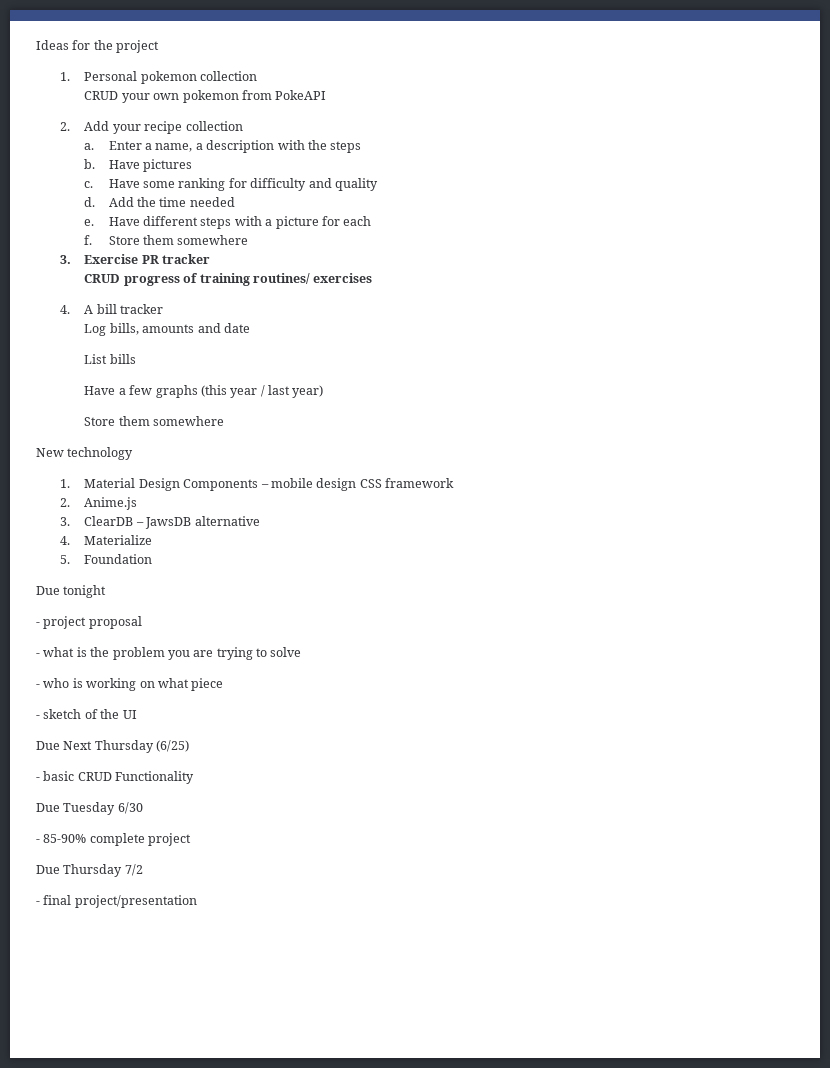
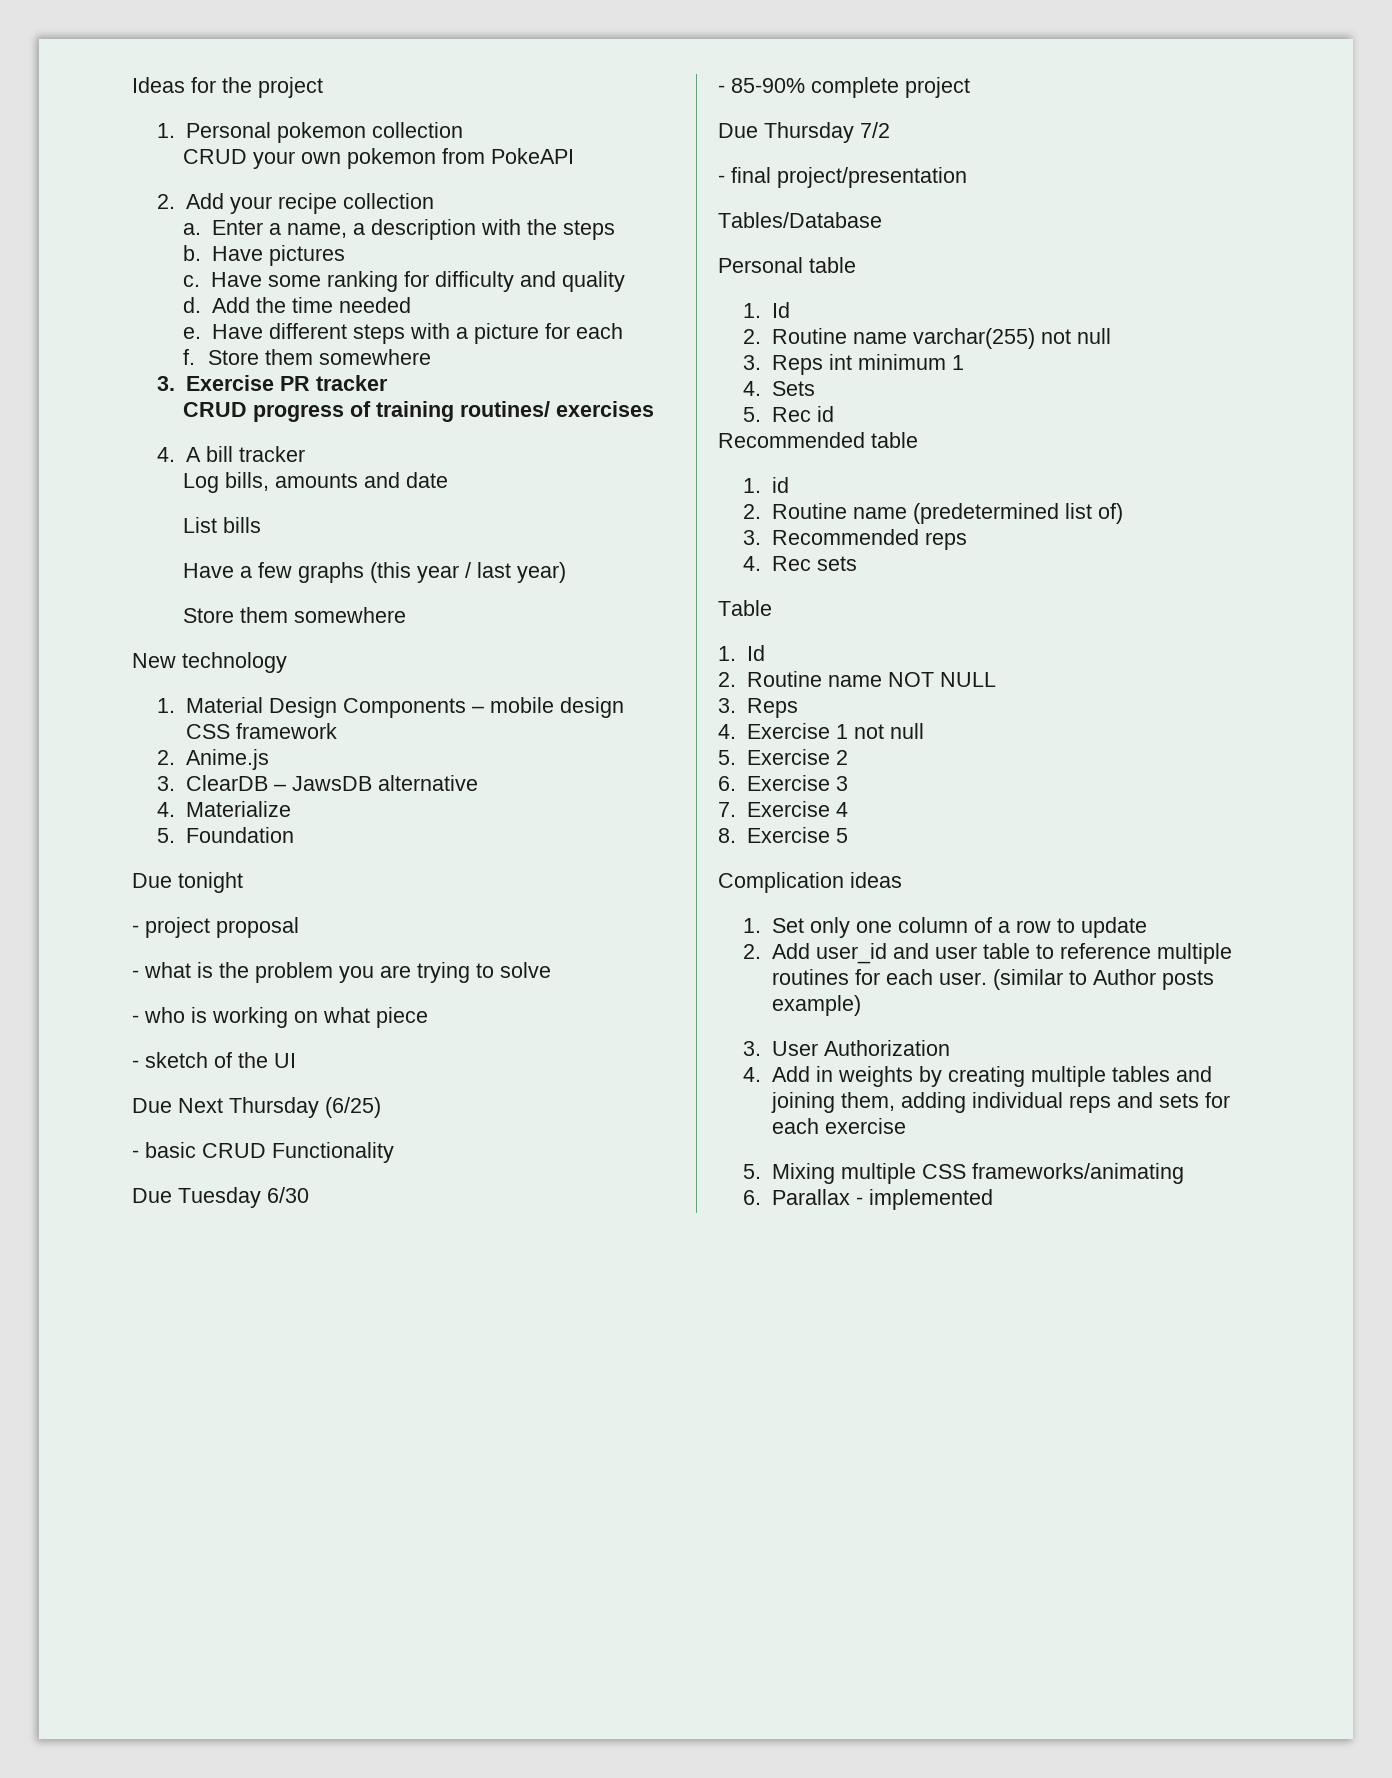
+ Tables/Database
+ Personal table
+ 1. Id
+ 2. Routine name varchar(255) not null
+ 3. Reps int minimum 1
+ 4. Sets
+ 5. Rec id
+ Recommended table
+ 1. id
+ 2. Routine name (predetermined list of)
+ 3. Recommended reps
+ 4. Rec sets
+ Table
+ 1. Id
+ 2. Routine name NOT NULL
+ 3. Reps
+ 4. Exercise 1 not null
+ 5. Exercise 2
+ 6. Exercise 3
+ 7. Exercise 4
+ 8. Exercise 5
+ Complication ideas
+ 1. Set only one column of a row to update
+ 2. Add user_id and user table to reference multiple routines for each user. (similar to Author posts example)
+ 3. User Authorization
+ 4. Add in weights by creating multiple tables and joining them, adding individual reps and sets for each exercise
+ 5. Mixing multiple CSS frameworks/animating
+ 6. Parallax - implemented

